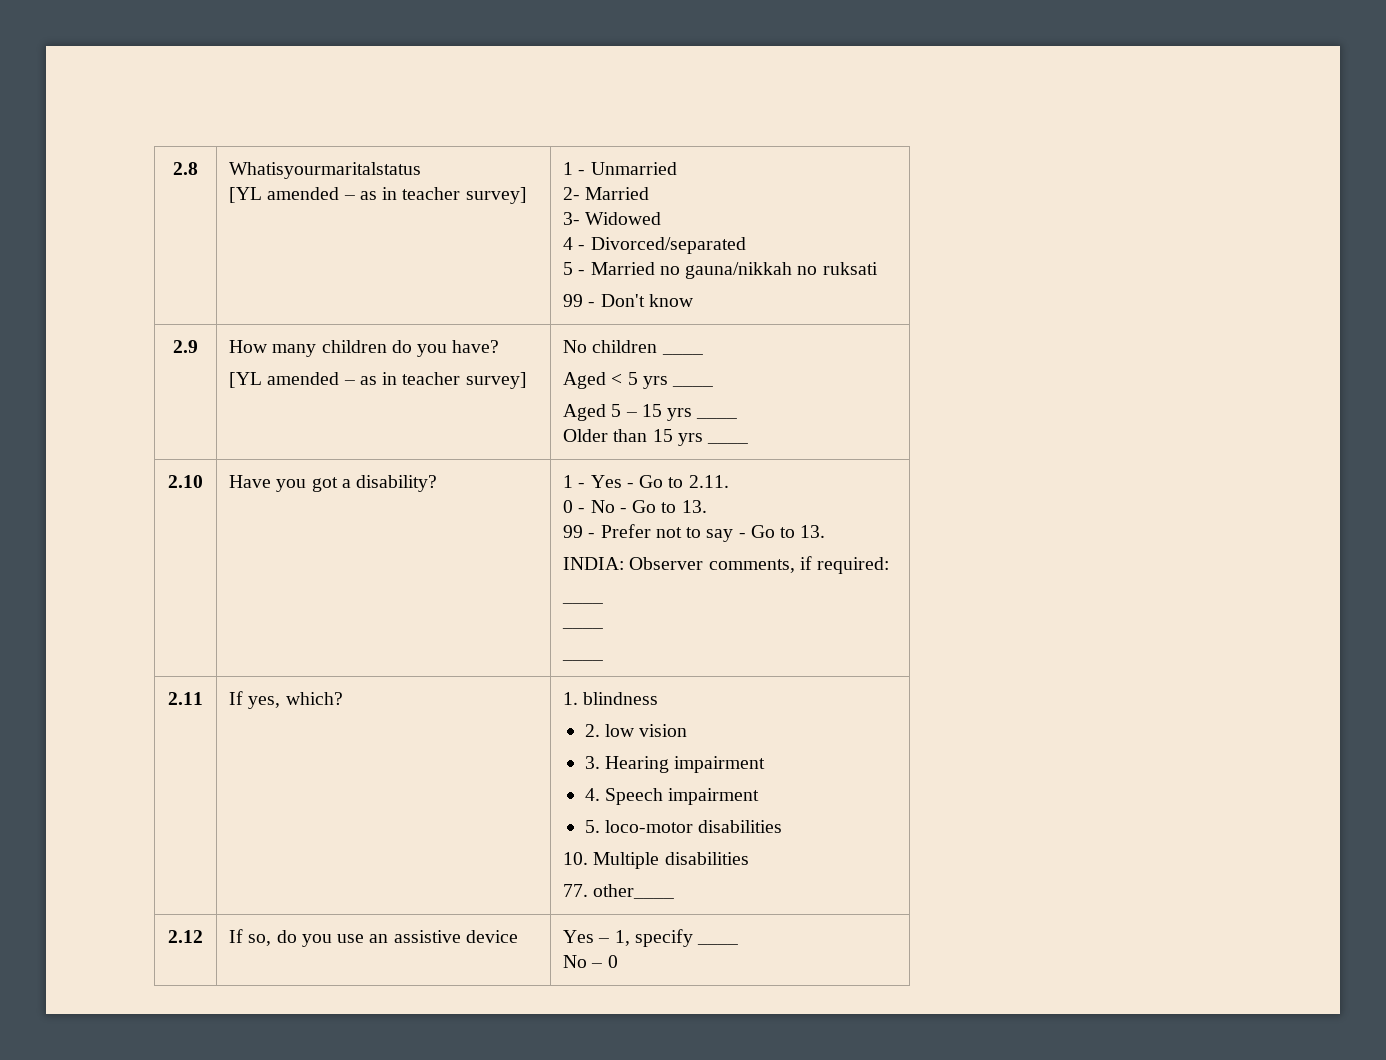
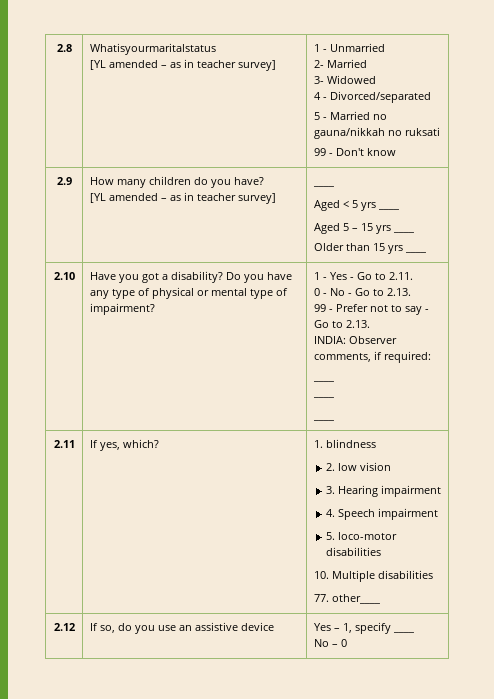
  2.9 | How many children do you have?
- [YL amended – as in teacher survey] | No children ____
+ [YL amended – as in teacher survey] | ____
+ Do you have any type of physical or mental type of impairment?
- 0 - No - Go to 13.
+ 0 - No - Go to 2.13.
- 99 - Prefer not to say - Go to 13.
+ 99 - Prefer not to say - Go to 2.13.

